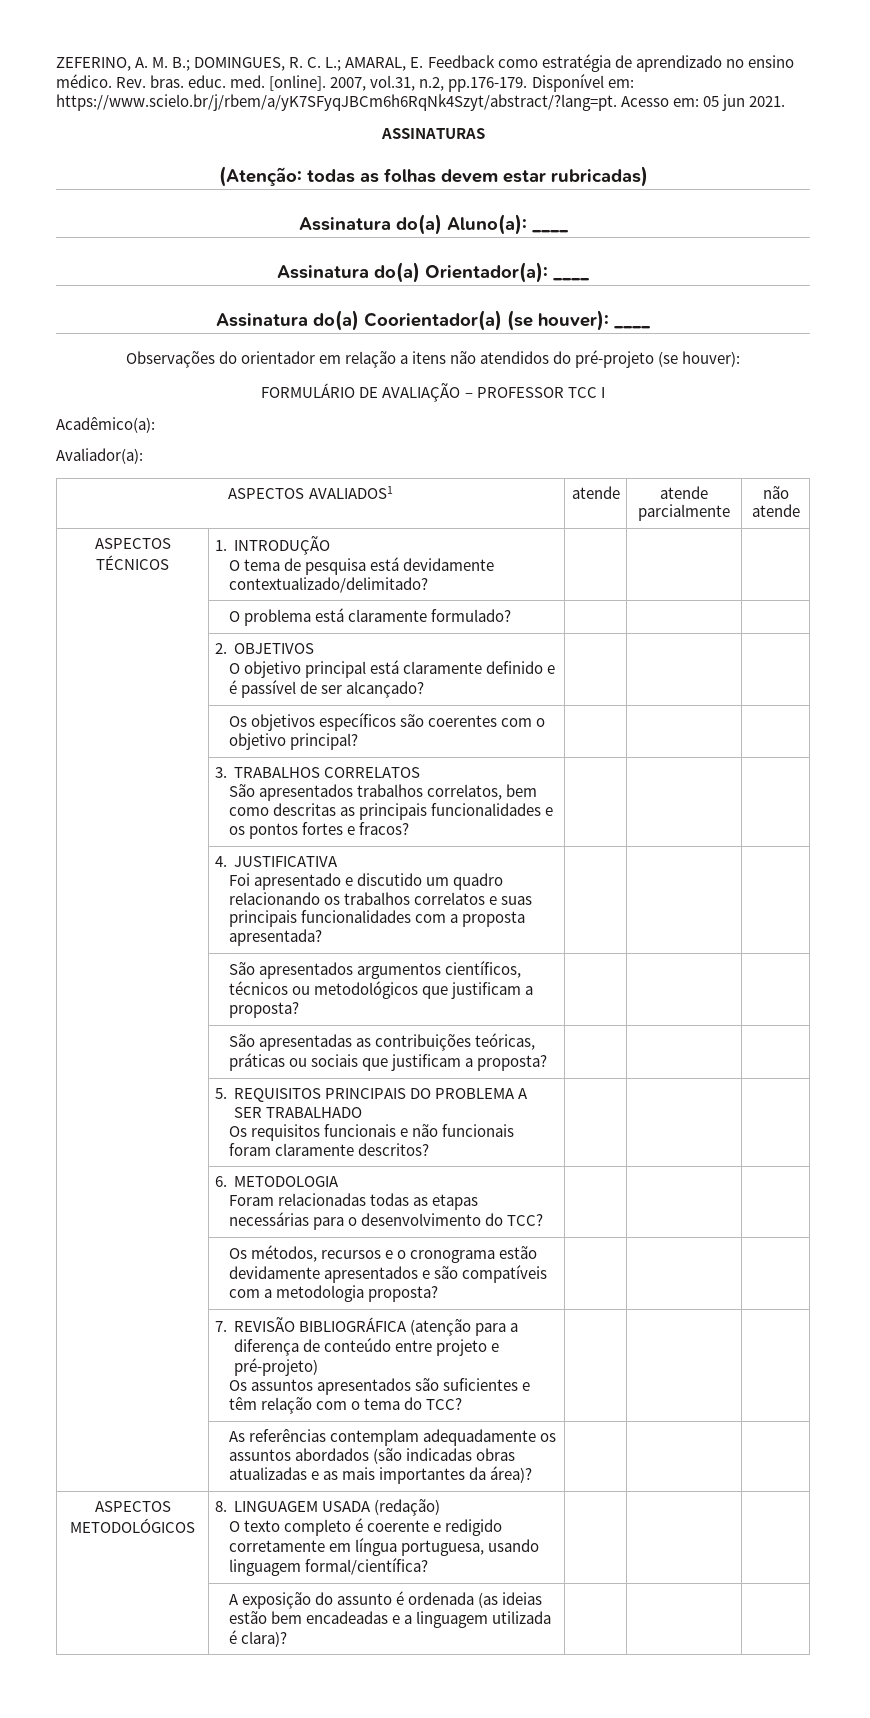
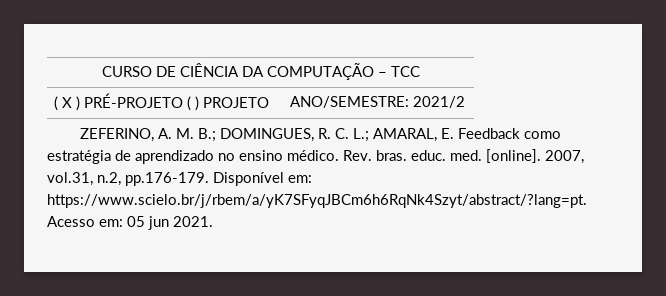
+ CURSO DE CIÊNCIA DA COMPUTAÇÃO – TCC
+ ( X ) PRÉ-PROJETO ( ) PROJETO | ANO/SEMESTRE: 2021/2
- ASSINATURAS
- (Atenção: todas as folhas devem estar rubricadas)
- Assinatura do(a) Aluno(a): ____
- Assinatura do(a) Orientador(a): ____
- Assinatura do(a) Coorientador(a) (se houver): ____
- Observações do orientador em relação a itens não atendidos do pré-projeto (se houver):
- FORMULÁRIO DE AVALIAÇÃO – PROFESSOR TCC I
- Acadêmico(a):
- Avaliador(a):
- ASPECTOS AVALIADOS1 | atende | atende parcialmente | não atende
- ASPECTOS TÉCNICOS | 1. INTRODUÇÃO
- O tema de pesquisa está devidamente contextualizado/delimitado? | | |
- | O problema está claramente formulado? | | |
- | 2. OBJETIVOS
- O objetivo principal está claramente definido e é passível de ser alcançado? | | |
- | Os objetivos específicos são coerentes com o objetivo principal? | | |
- | 3. TRABALHOS CORRELATOS
- São apresentados trabalhos correlatos, bem como descritas as principais funcionalidades e os pontos fortes e fracos? | | |
- | 4. JUSTIFICATIVA
- Foi apresentado e discutido um quadro relacionando os trabalhos correlatos e suas principais funcionalidades com a proposta apresentada? | | |
- | São apresentados argumentos científicos, técnicos ou metodológicos que justificam a proposta? | | |
- | São apresentadas as contribuições teóricas, práticas ou sociais que justificam a proposta? | | |
- | 5. REQUISITOS PRINCIPAIS DO PROBLEMA A SER TRABALHADO
- Os requisitos funcionais e não funcionais foram claramente descritos? | | |
- | 6. METODOLOGIA
- Foram relacionadas todas as etapas necessárias para o desenvolvimento do TCC? | | |
- | Os métodos, recursos e o cronograma estão devidamente apresentados e são compatíveis com a metodologia proposta? | | |
- | 7. REVISÃO BIBLIOGRÁFICA (atenção para a diferença de conteúdo entre projeto e pré-projeto)
- Os assuntos apresentados são suficientes e têm relação com o tema do TCC? | | |
- | As referências contemplam adequadamente os assuntos abordados (são indicadas obras atualizadas e as mais importantes da área)? | | |
- ASPECTOS METODOLÓGICOS | 8. LINGUAGEM USADA (redação)
- O texto completo é coerente e redigido corretamente em língua portuguesa, usando linguagem formal/científica? | | |
- | A exposição do assunto é ordenada (as ideias estão bem encadeadas e a linguagem utilizada é clara)? | | |

